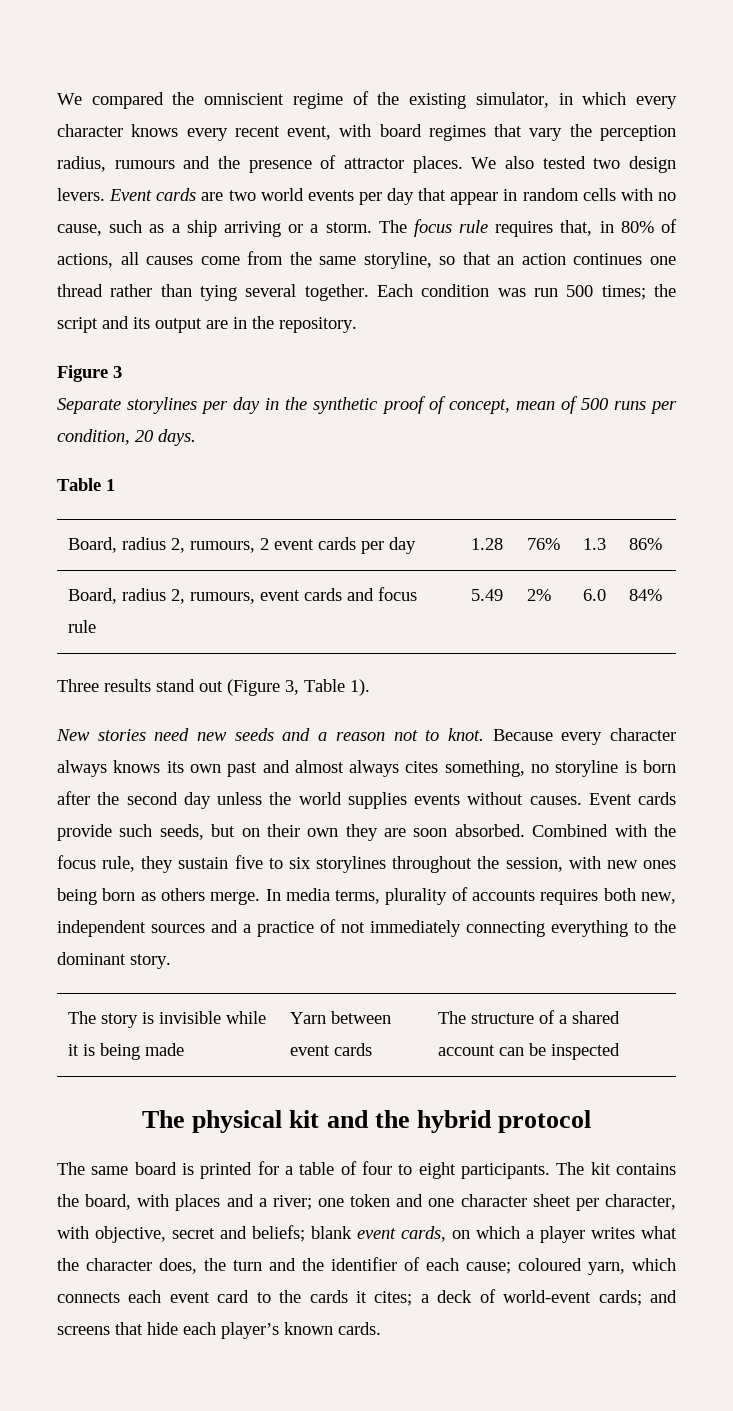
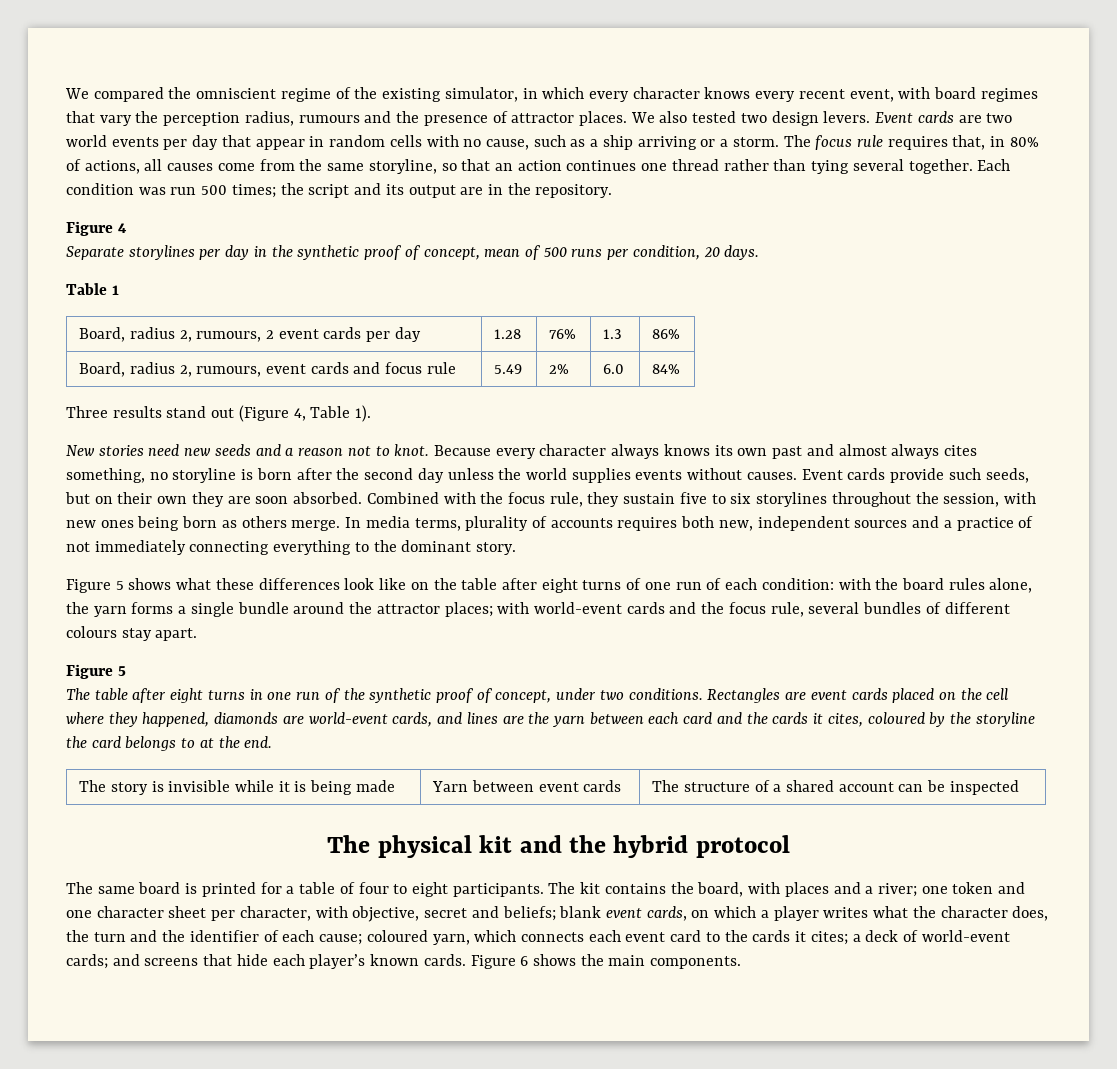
- Figure 3
+ Figure 4
- Three results stand out (Figure 3, Table 1).
+ Three results stand out (Figure 4, Table 1).
+ Figure 5 shows what these differences look like on the table after eight turns of one run of each condition: with the board rules alone, the yarn forms a single bundle around the attractor places; with world-event cards and the focus rule, several bundles of different colours stay apart.
+ Figure 5
+ The table after eight turns in one run of the synthetic proof of concept, under two conditions. Rectangles are event cards placed on the cell where they happened, diamonds are world-event cards, and lines are the yarn between each card and the cards it cites, coloured by the storyline the card belongs to at the end.
+ Figure 6 shows the main components.

